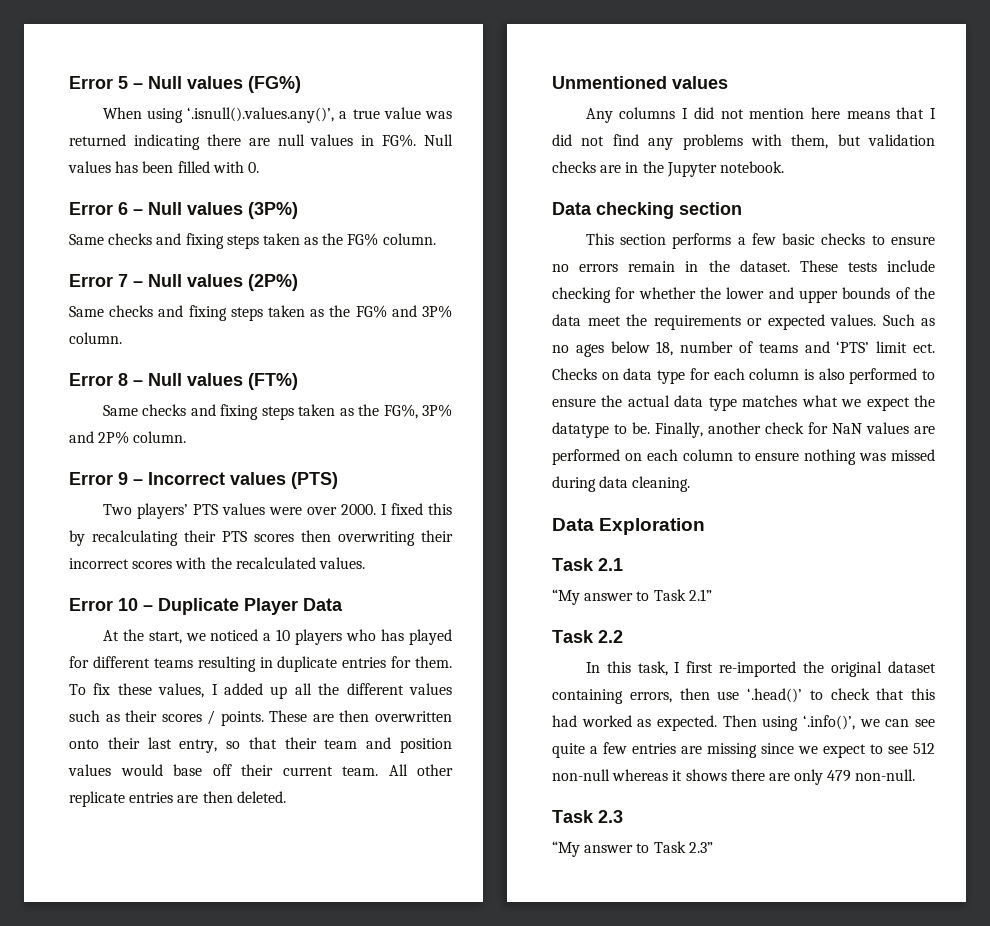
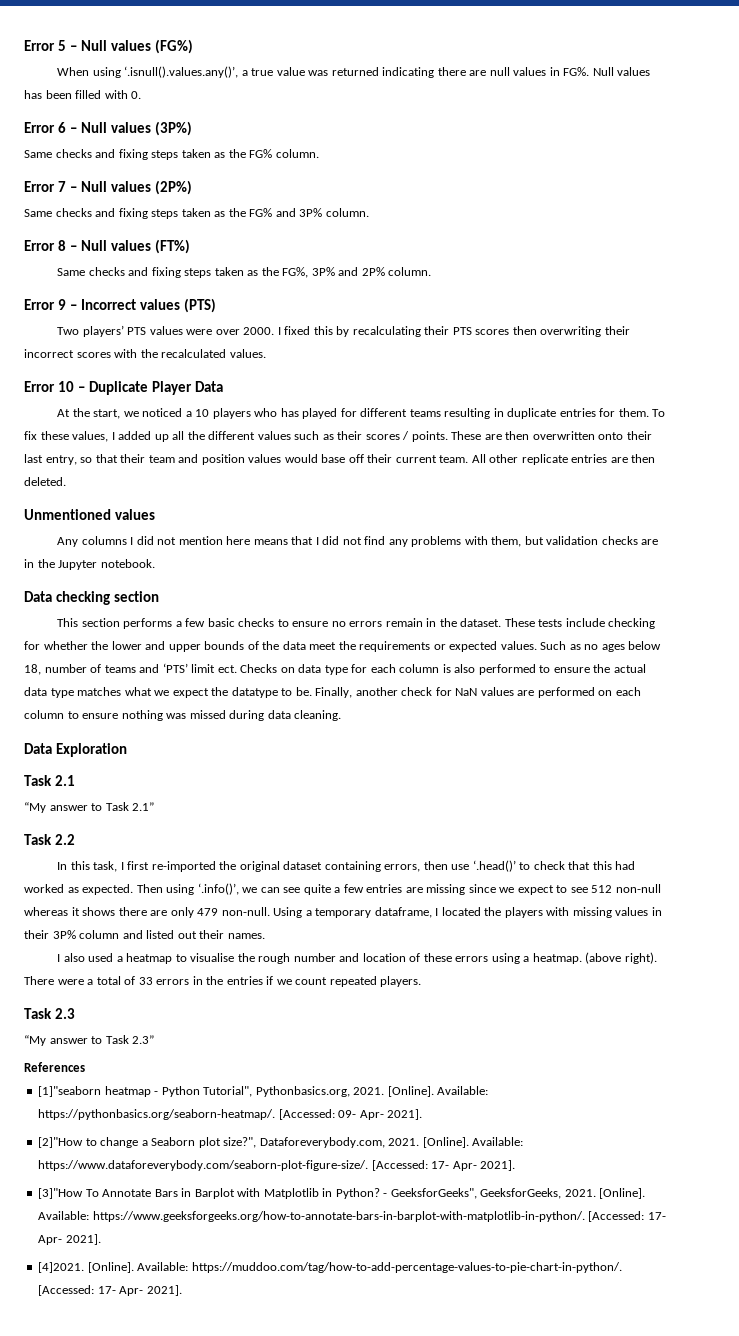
+ Using a temporary dataframe, I located the players with missing values in their 3P% column and listed out their names.
+ I also used a heatmap to visualise the rough number and location of these errors using a heatmap. (above right). There were a total of 33 errors in the entries if we count repeated players.
+ References
+ [1]"seaborn heatmap - Python Tutorial", Pythonbasics.org, 2021. [Online]. Available: https://pythonbasics.org/seaborn-heatmap/. [Accessed: 09- Apr- 2021].
+ [2]"How to change a Seaborn plot size?", Dataforeverybody.com, 2021. [Online]. Available: https://www.dataforeverybody.com/seaborn-plot-figure-size/. [Accessed: 17- Apr- 2021].
+ [3]"How To Annotate Bars in Barplot with Matplotlib in Python? - GeeksforGeeks", GeeksforGeeks, 2021. [Online]. Available: https://www.geeksforgeeks.org/how-to-annotate-bars-in-barplot-with-matplotlib-in-python/. [Accessed: 17- Apr- 2021].
+ [4]2021. [Online]. Available: https://muddoo.com/tag/how-to-add-percentage-values-to-pie-chart-in-python/. [Accessed: 17- Apr- 2021].

